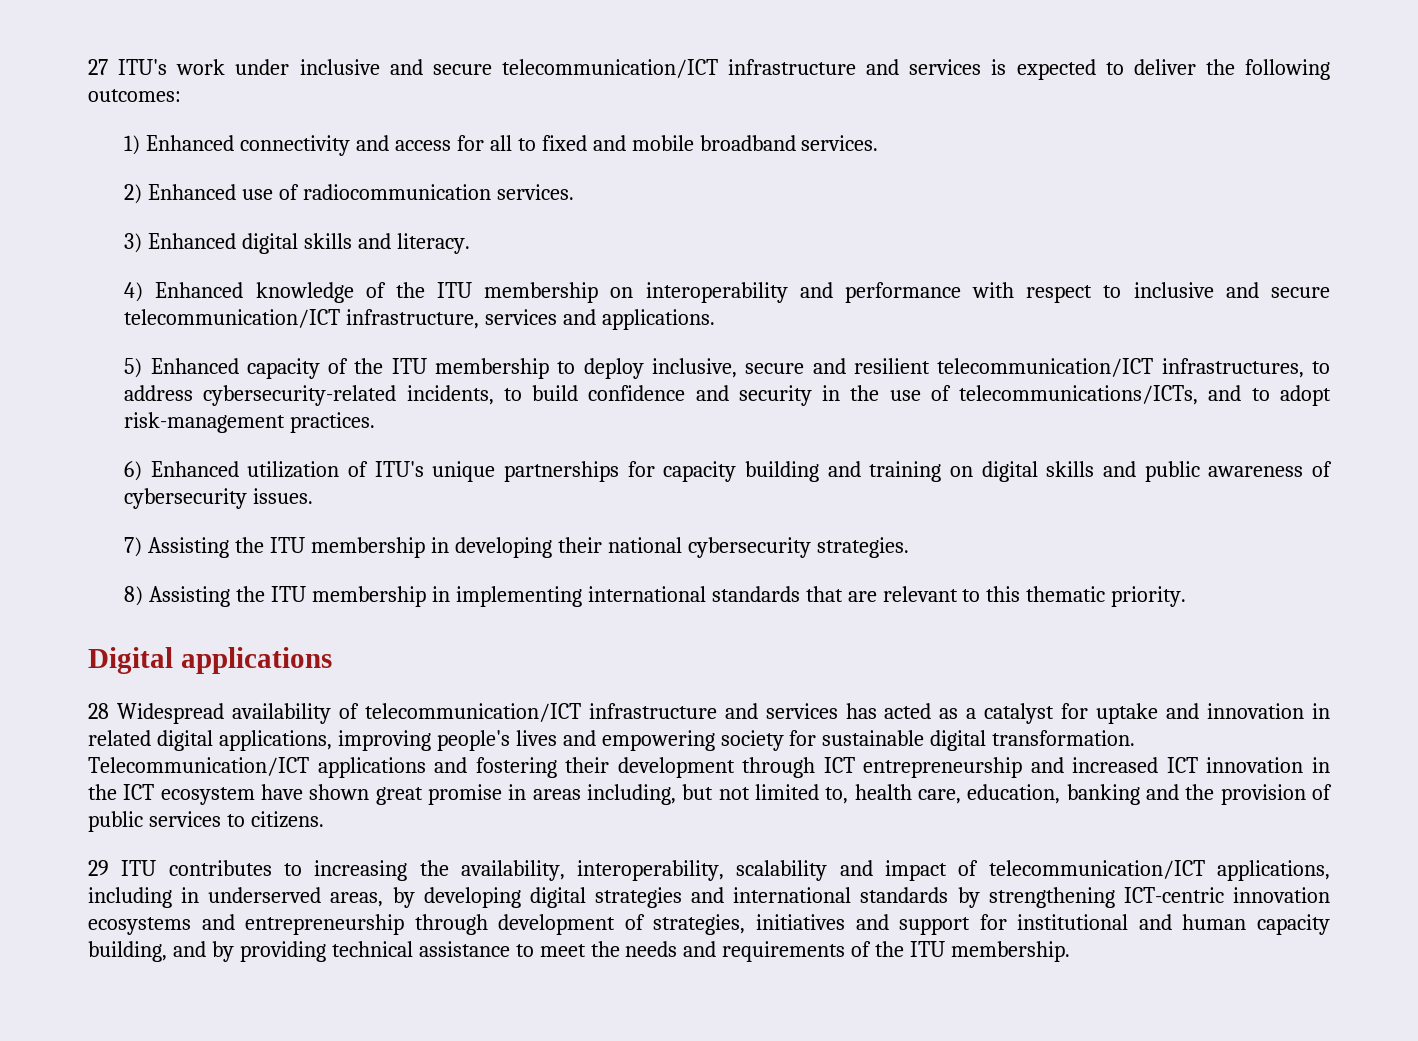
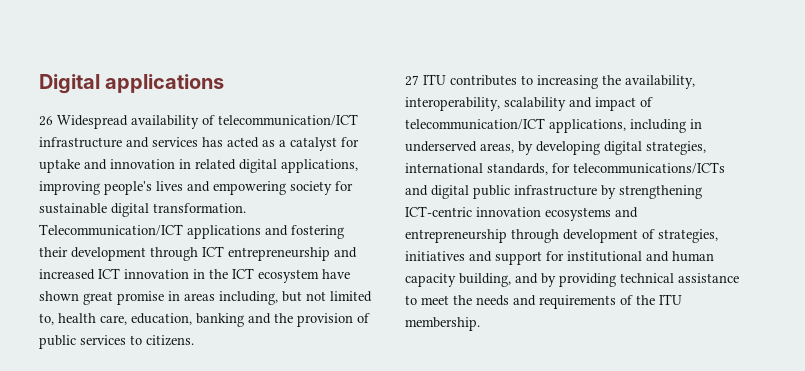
- 27 ITU's work under inclusive and secure telecommunication/ICT infrastructure and services is expected to deliver the following outcomes:
- 1) Enhanced connectivity and access for all to fixed and mobile broadband services.
- 2) Enhanced use of radiocommunication services.
- 3) Enhanced digital skills and literacy.
- 4) Enhanced knowledge of the ITU membership on interoperability and performance with respect to inclusive and secure telecommunication/ICT infrastructure, services and applications.
- 5) Enhanced capacity of the ITU membership to deploy inclusive, secure and resilient telecommunication/ICT infrastructures, to address cybersecurity-related incidents, to build confidence and security in the use of telecommunications/ICTs, and to adopt risk-management practices.
- 6) Enhanced utilization of ITU's unique partnerships for capacity building and training on digital skills and public awareness of cybersecurity issues.
- 7) Assisting the ITU membership in developing their national cybersecurity strategies.
- 8) Assisting the ITU membership in implementing international standards that are relevant to this thematic priority.
- 28 Widespread availability of telecommunication/ICT infrastructure and services has acted as a catalyst for uptake and innovation in related digital applications, improving people's lives and empowering society for sustainable digital transformation.
+ 26 Widespread availability of telecommunication/ICT infrastructure and services has acted as a catalyst for uptake and innovation in related digital applications, improving people's lives and empowering society for sustainable digital transformation.
- 29 ITU contributes to increasing the availability, interoperability, scalability and impact of telecommunication/ICT applications, including in underserved areas, by developing digital strategies and international standards by strengthening ICT-centric innovation ecosystems and entrepreneurship through development of strategies, initiatives and support for institutional and human capacity building, and by providing technical assistance to meet the needs and requirements of the ITU membership.
+ 27 ITU contributes to increasing the availability, interoperability, scalability and impact of telecommunication/ICT applications, including in underserved areas, by developing digital strategies, international standards, for telecommunications/ICTs and digital public infrastructure by strengthening ICT-centric innovation ecosystems and entrepreneurship through development of strategies, initiatives and support for institutional and human capacity building, and by providing technical assistance to meet the needs and requirements of the ITU membership.

